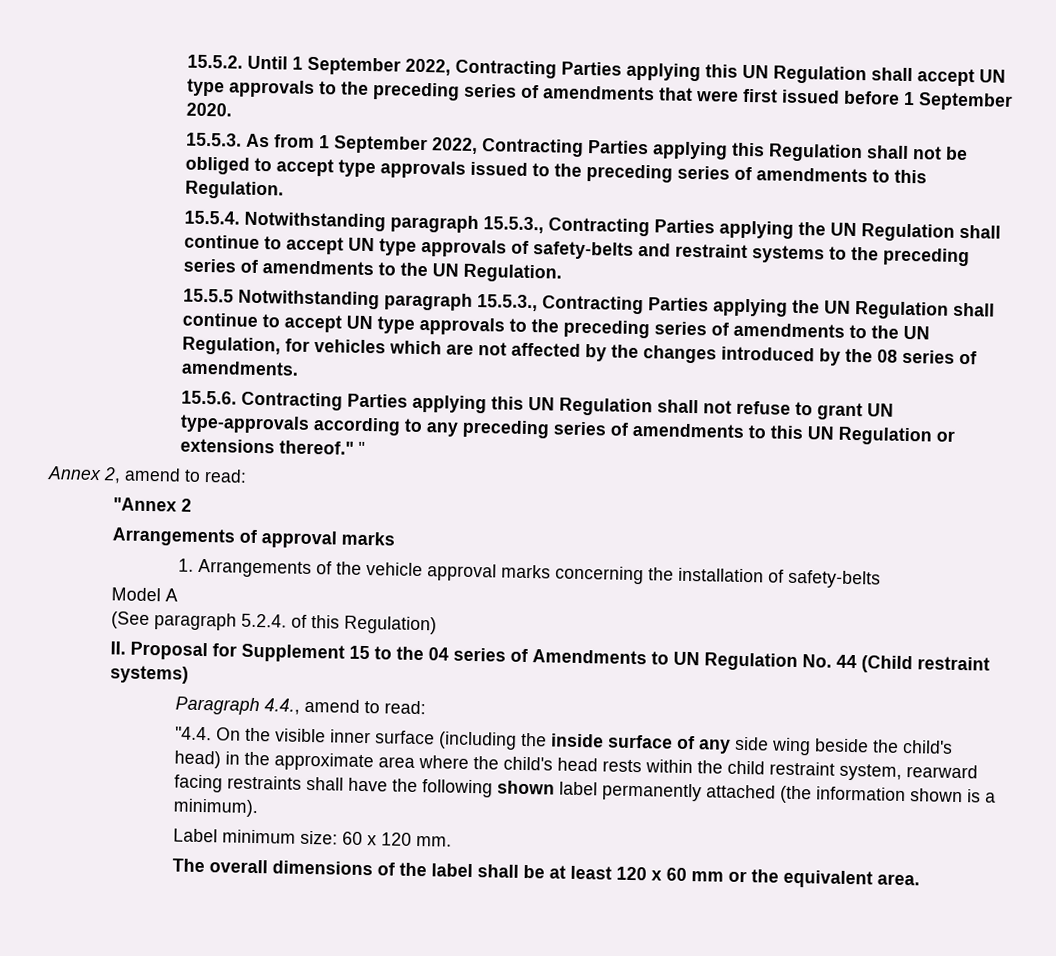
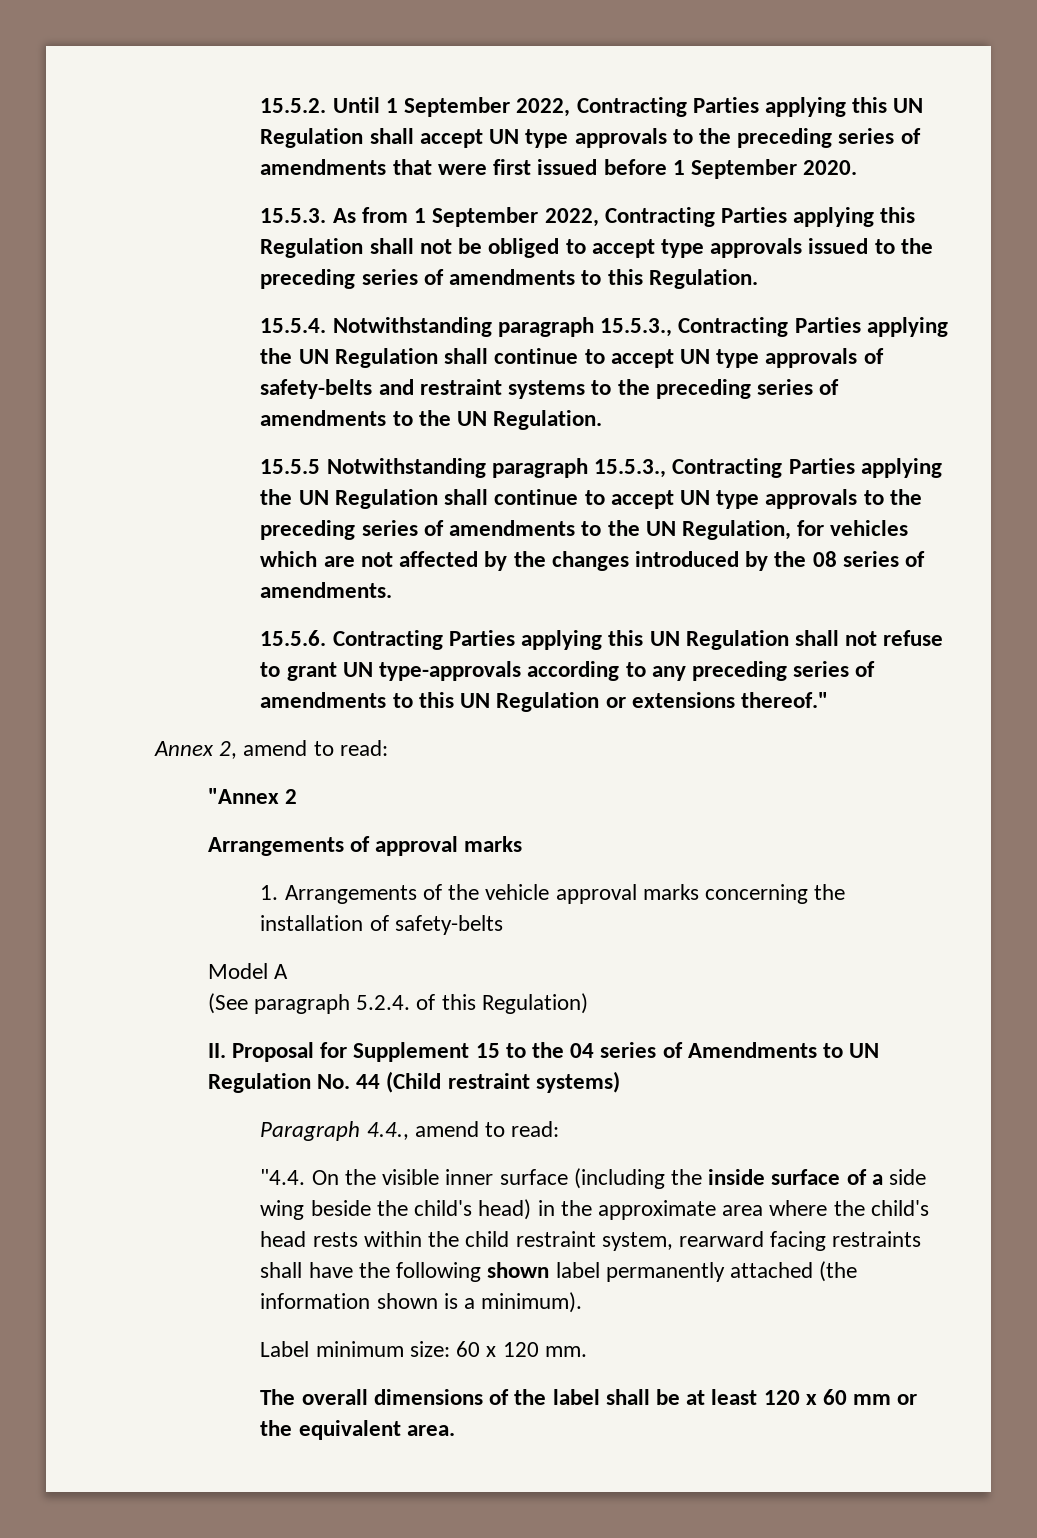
- "
- "4.4. On the visible inner surface (including the inside surface of any side wing beside the child's head) in the approximate area where the child's head rests within the child restraint system, rearward facing restraints shall have the following shown label permanently attached (the information shown is a minimum).
+ "4.4. On the visible inner surface (including the inside surface of a side wing beside the child's head) in the approximate area where the child's head rests within the child restraint system, rearward facing restraints shall have the following shown label permanently attached (the information shown is a minimum).

